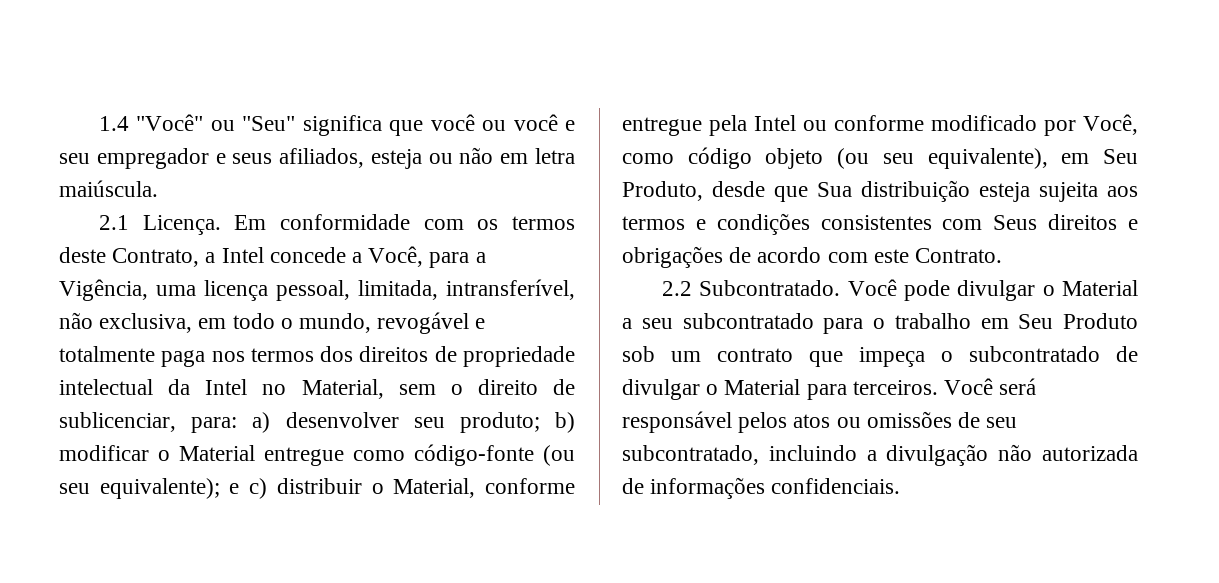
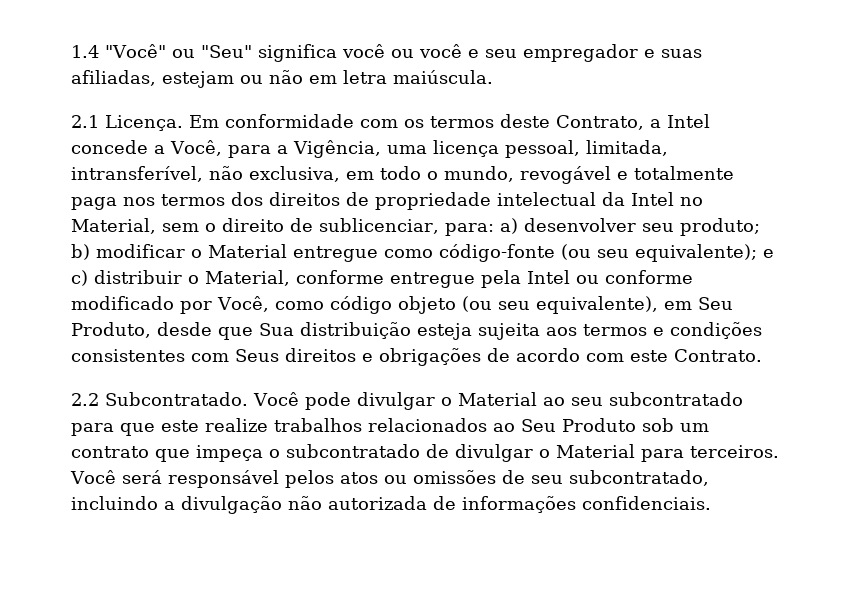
- 1.4 "Você" ou "Seu" significa que você ou você e seu empregador e seus afiliados, esteja ou não em letra maiúscula.
+ 1.4 "Você" ou "Seu" significa você ou você e seu empregador e suas afiliadas, estejam ou não em letra maiúscula.
- Você pode divulgar o Material a seu subcontratado para o trabalho em Seu Produto sob um contrato que impeça o subcontratado de divulgar o Material para terceiros.
+ Você pode divulgar o Material ao seu subcontratado para que este realize trabalhos relacionados ao Seu Produto sob um contrato que impeça o subcontratado de divulgar o Material para terceiros.

